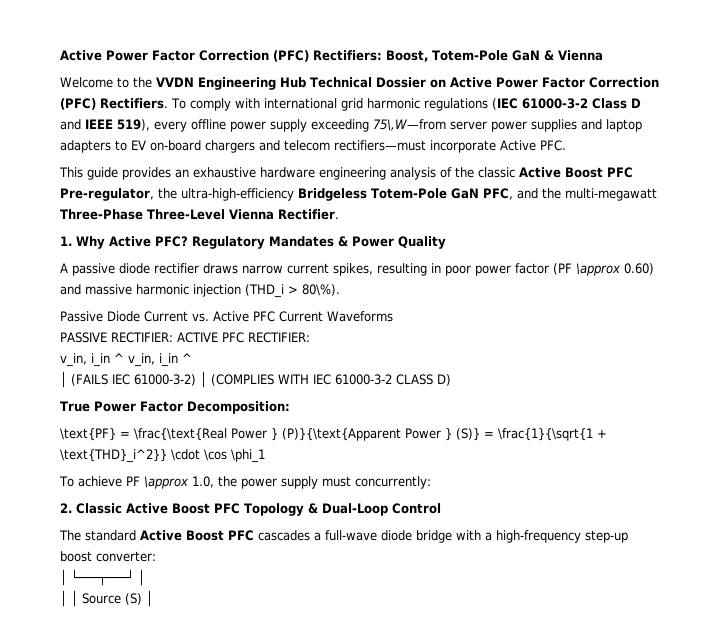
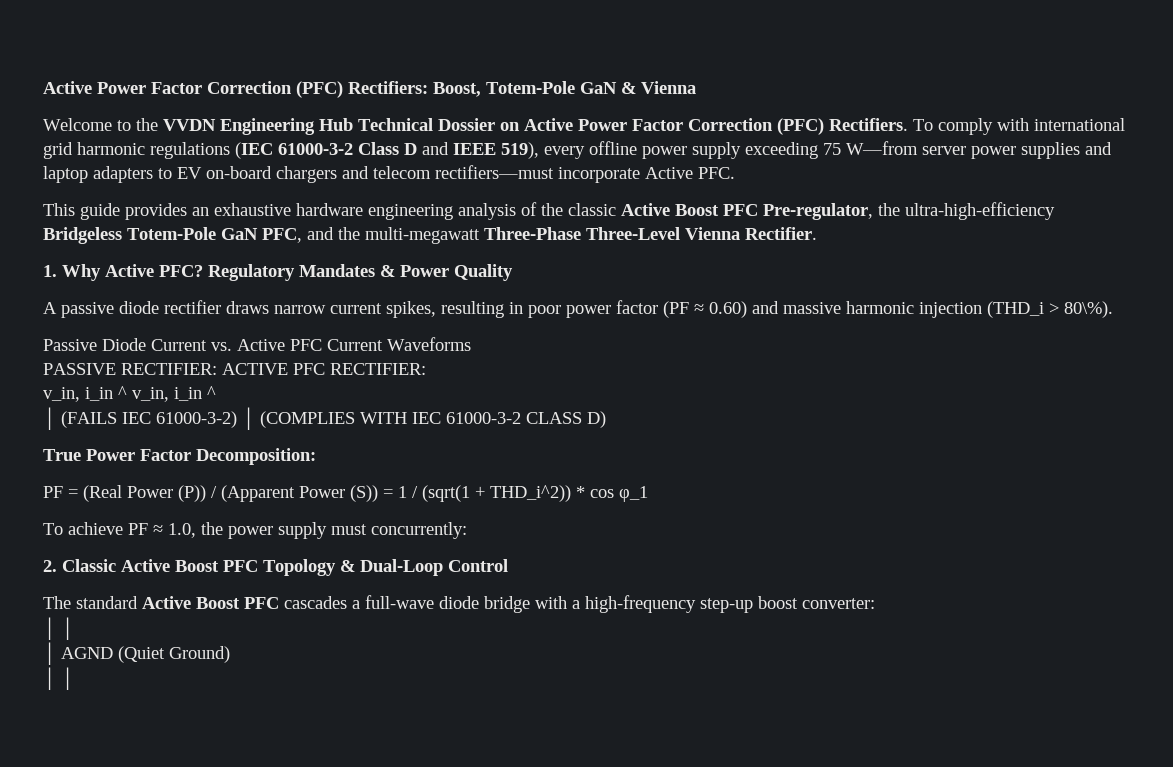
- To comply with international grid harmonic regulations (IEC 61000-3-2 Class D and IEEE 519), every offline power supply exceeding 75\,W—from server power supplies and laptop adapters to EV on-board chargers and telecom rectifiers—must incorporate Active PFC.
+ To comply with international grid harmonic regulations (IEC 61000-3-2 Class D and IEEE 519), every offline power supply exceeding 75 W—from server power supplies and laptop adapters to EV on-board chargers and telecom rectifiers—must incorporate Active PFC.
- A passive diode rectifier draws narrow current spikes, resulting in poor power factor (PF \approx 0.60) and massive harmonic injection (THD_i > 80\%).
+ A passive diode rectifier draws narrow current spikes, resulting in poor power factor (PF ≈ 0.60) and massive harmonic injection (THD_i > 80\%).
- \text{PF} = \frac{\text{Real Power } (P)}{\text{Apparent Power } (S)} = \frac{1}{\sqrt{1 + \text{THD}_i^2}} \cdot \cos \phi_1
+ PF = (Real Power (P)) / (Apparent Power (S)) = 1 / (sqrt(1 + THD_i^2)) * cos φ_1
- To achieve PF \approx 1.0, the power supply must concurrently:
+ To achieve PF ≈ 1.0, the power supply must concurrently:
  The standard Active Boost PFC cascades a full-wave diode bridge with a high-frequency step-up boost converter:
- │ └───┬───┘ │
+ │ │
- │ │ Source (S) │
+ │ AGND (Quiet Ground)
+ │ │

